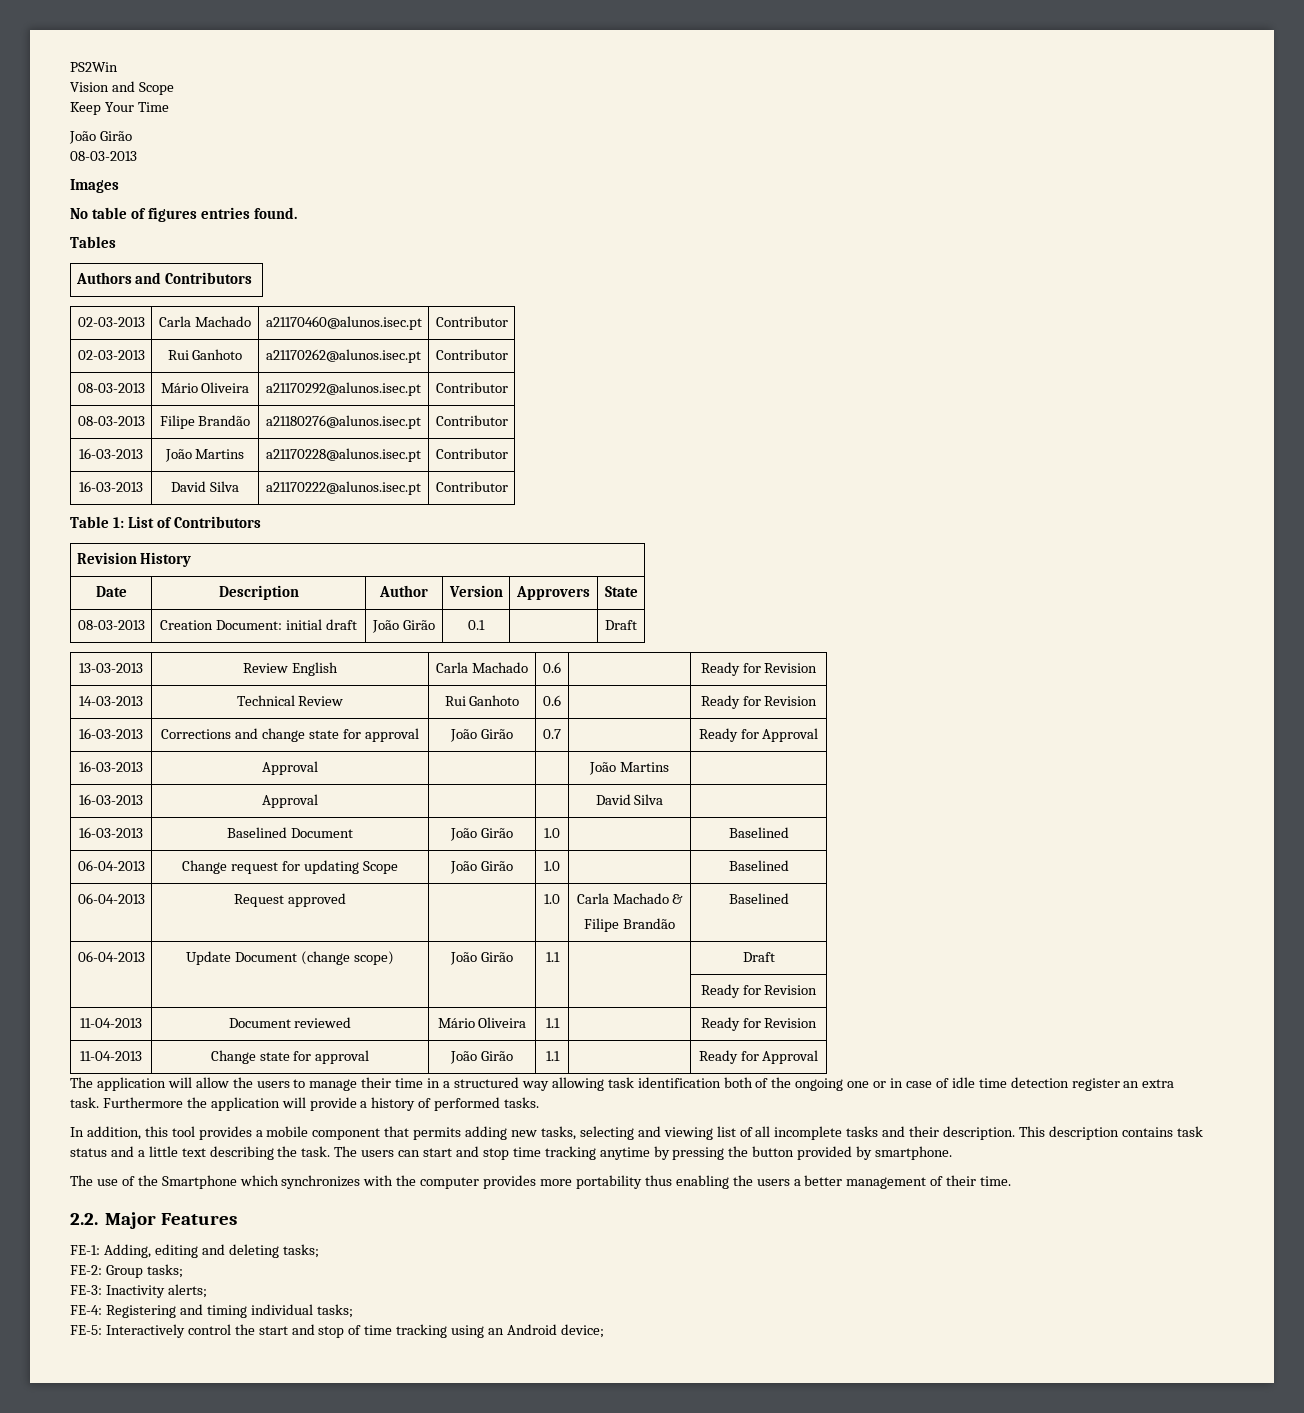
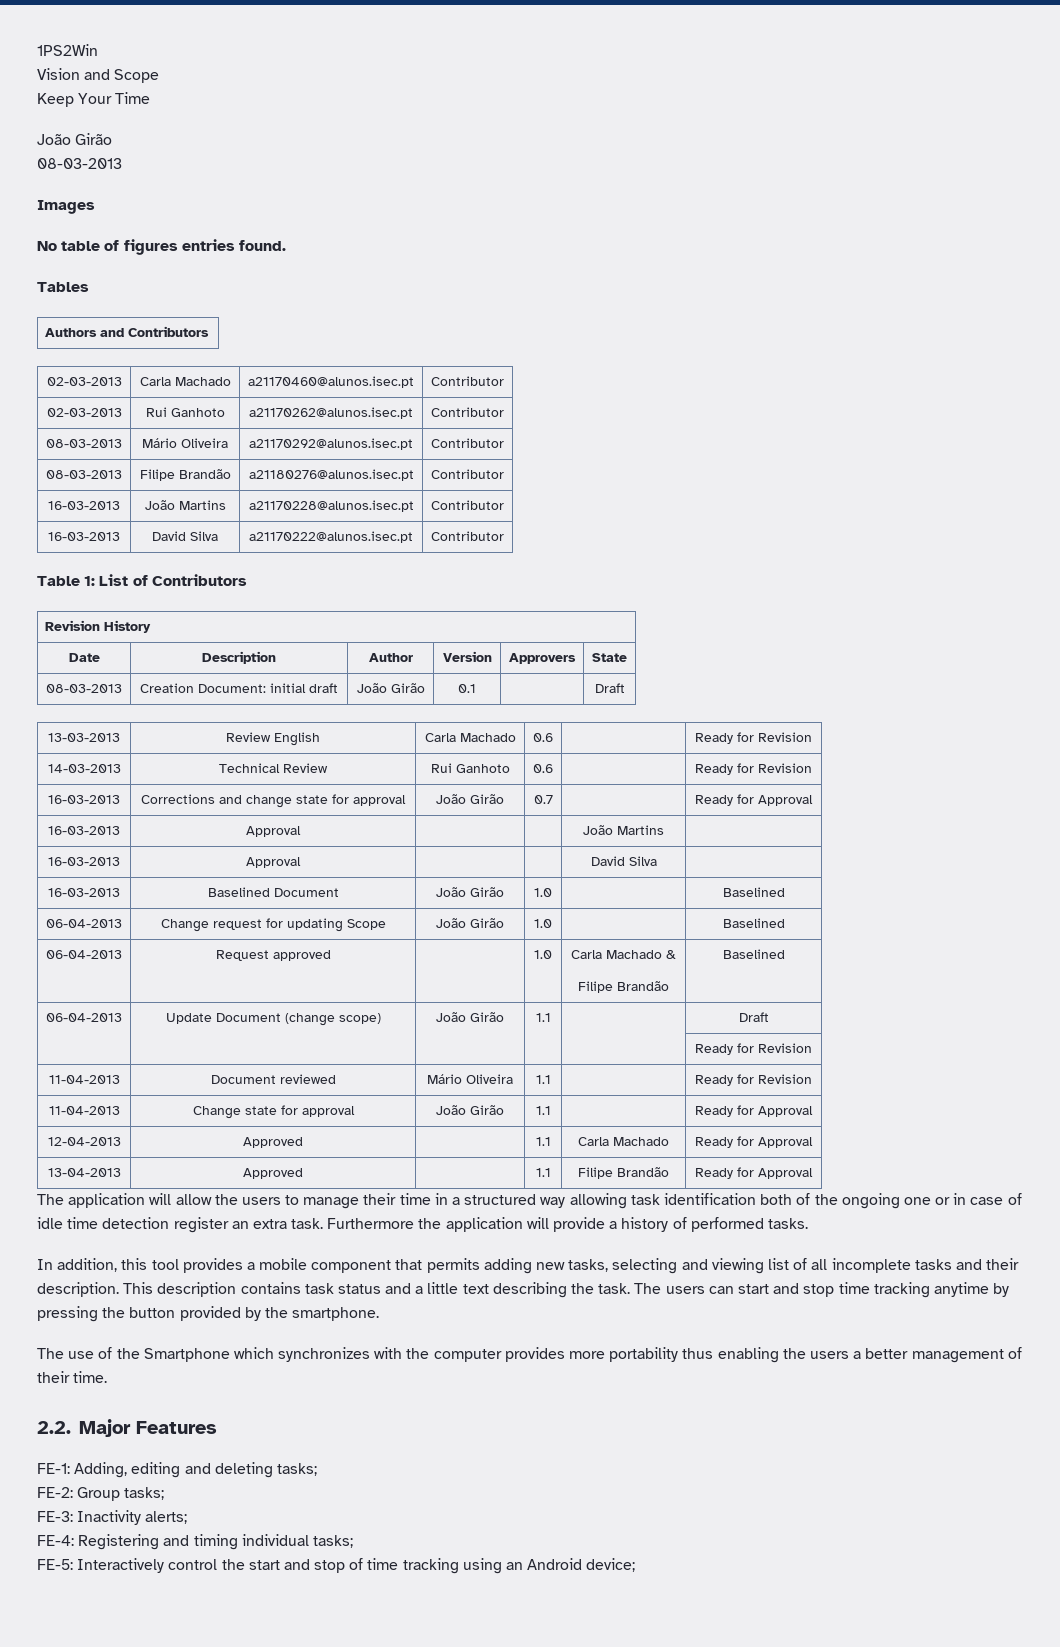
- PS2Win
+ 1PS2Win
+ 12-04-2013 | Approved | | 1.1 | Carla Machado | Ready for Approval
+ 13-04-2013 | Approved | | 1.1 | Filipe Brandão | Ready for Approval
- The users can start and stop time tracking anytime by pressing the button provided by smartphone.
+ The users can start and stop time tracking anytime by pressing the button provided by the smartphone.

